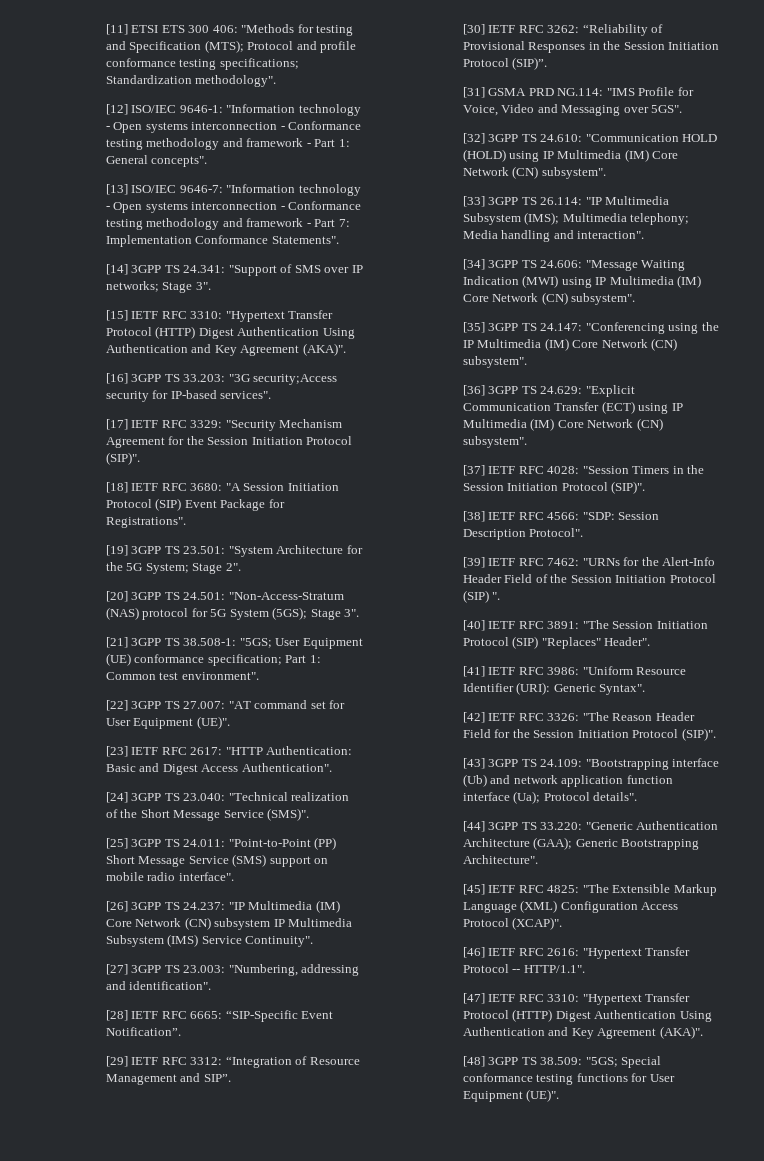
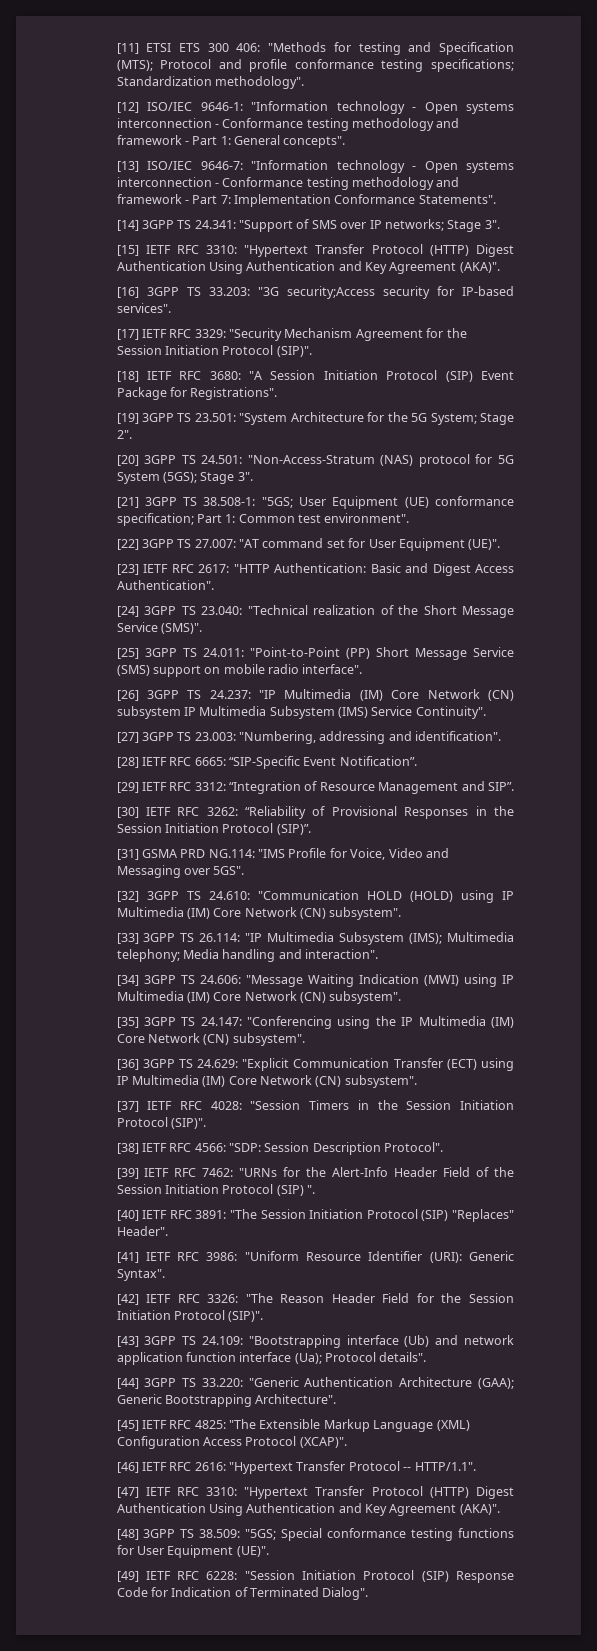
+ [49] IETF RFC 6228: "Session Initiation Protocol (SIP) Response Code for Indication of Terminated Dialog".

